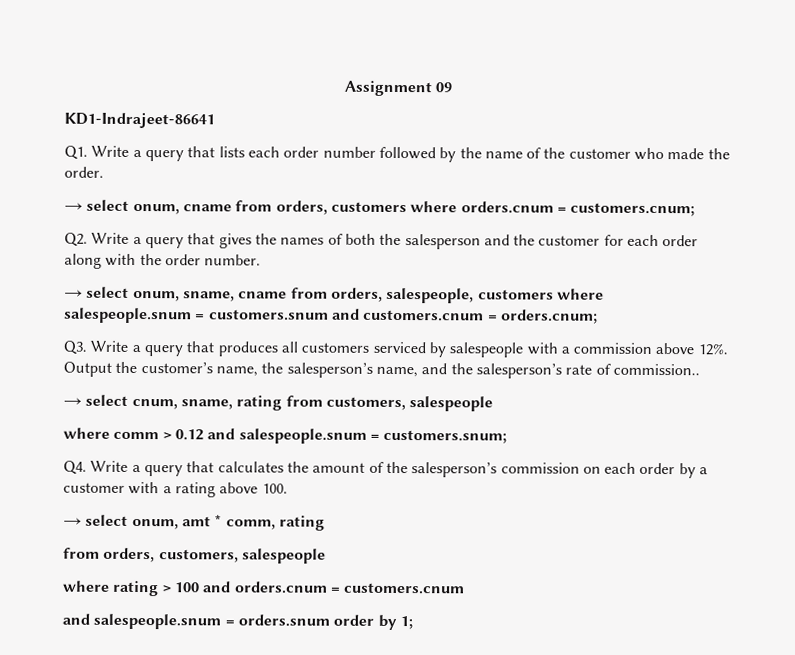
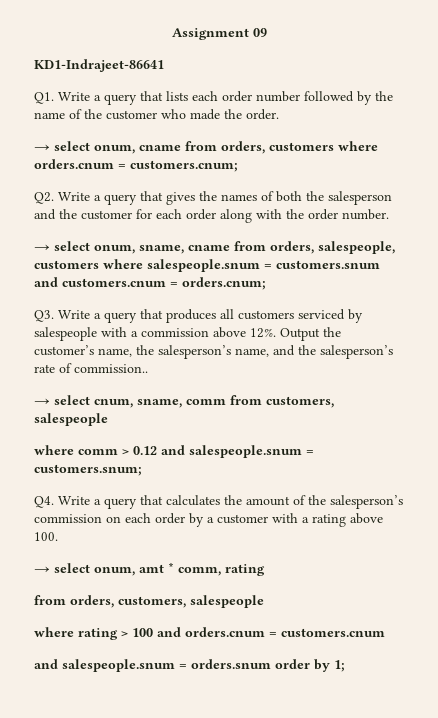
- → select cnum, sname, rating from customers, salespeople
+ → select cnum, sname, comm from customers, salespeople

